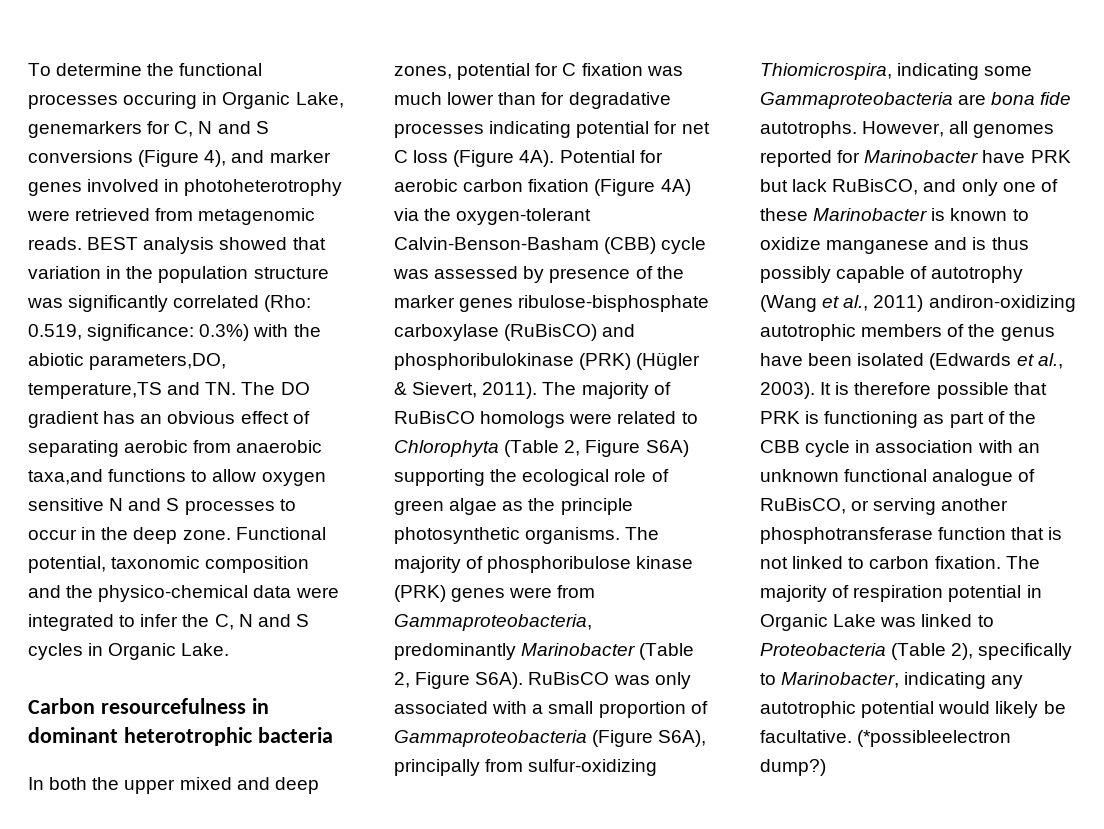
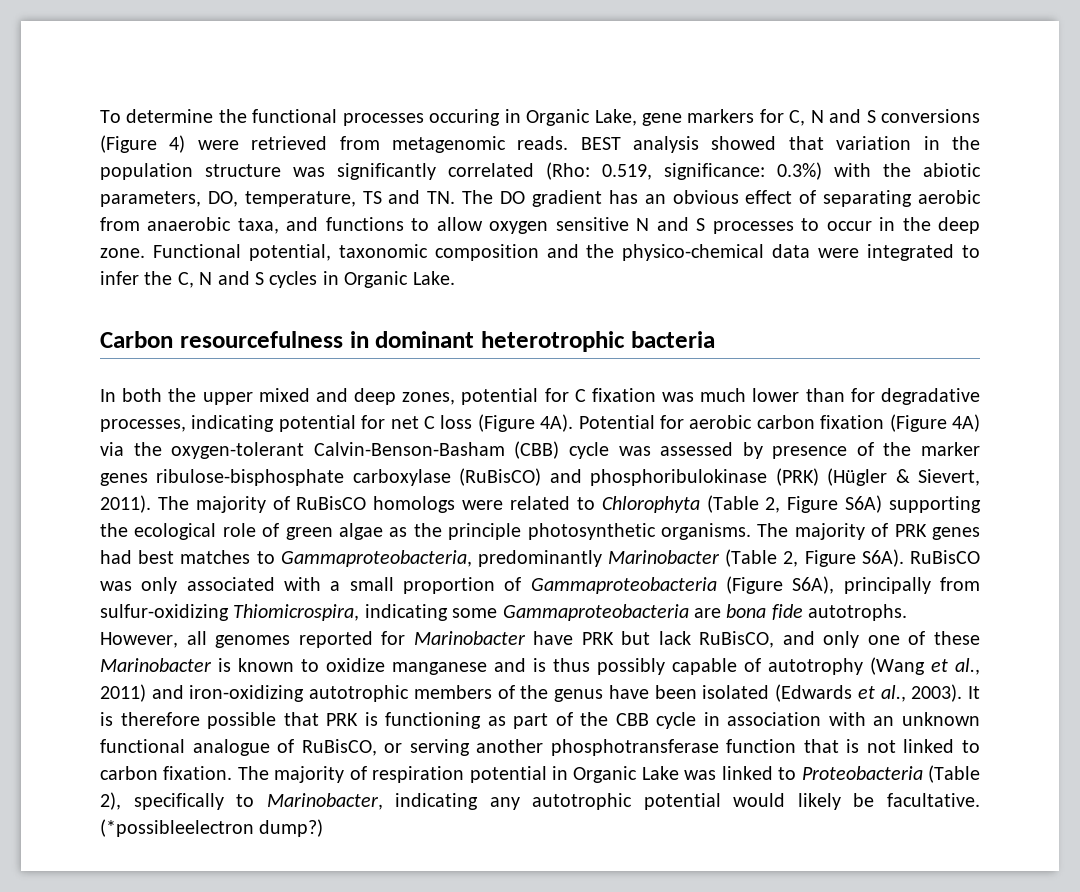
- To determine the functional processes occuring in Organic Lake, genemarkers for C, N and S conversions (Figure 4), and marker genes involved in photoheterotrophy were retrieved from metagenomic reads.
+ To determine the functional processes occuring in Organic Lake, gene markers for C, N and S conversions (Figure 4) were retrieved from metagenomic reads.
- BEST analysis showed that variation in the population structure was significantly correlated (Rho: 0.519, significance: 0.3%) with the abiotic parameters,DO, temperature,TS and TN. The DO gradient has an obvious effect of separating aerobic from anaerobic taxa,and functions to allow oxygen sensitive N and S processes to occur in the deep zone.
+ BEST analysis showed that variation in the population structure was significantly correlated (Rho: 0.519, significance: 0.3%) with the abiotic parameters, DO, temperature, TS and TN. The DO gradient has an obvious effect of separating aerobic from anaerobic taxa, and functions to allow oxygen sensitive N and S processes to occur in the deep zone.
- In both the upper mixed and deep zones, potential for C fixation was much lower than for degradative processes indicating potential for net C loss (Figure 4A).
+ In both the upper mixed and deep zones, potential for C fixation was much lower than for degradative processes, indicating potential for net C loss (Figure 4A).
- The majority of phosphoribulose kinase (PRK) genes were from Gammaproteobacteria, predominantly Marinobacter (Table 2, Figure S6A).
+ The majority of PRK genes had best matches to Gammaproteobacteria, predominantly Marinobacter (Table 2, Figure S6A).
- However, all genomes reported for Marinobacter have PRK but lack RuBisCO, and only one of these Marinobacter is known to oxidize manganese and is thus possibly capable of autotrophy (Wang et al., 2011) andiron-oxidizing autotrophic members of the genus have been isolated (Edwards et al., 2003).
+ However, all genomes reported for Marinobacter have PRK but lack RuBisCO, and only one of these Marinobacter is known to oxidize manganese and is thus possibly capable of autotrophy (Wang et al., 2011) and iron-oxidizing autotrophic members of the genus have been isolated (Edwards et al., 2003).

